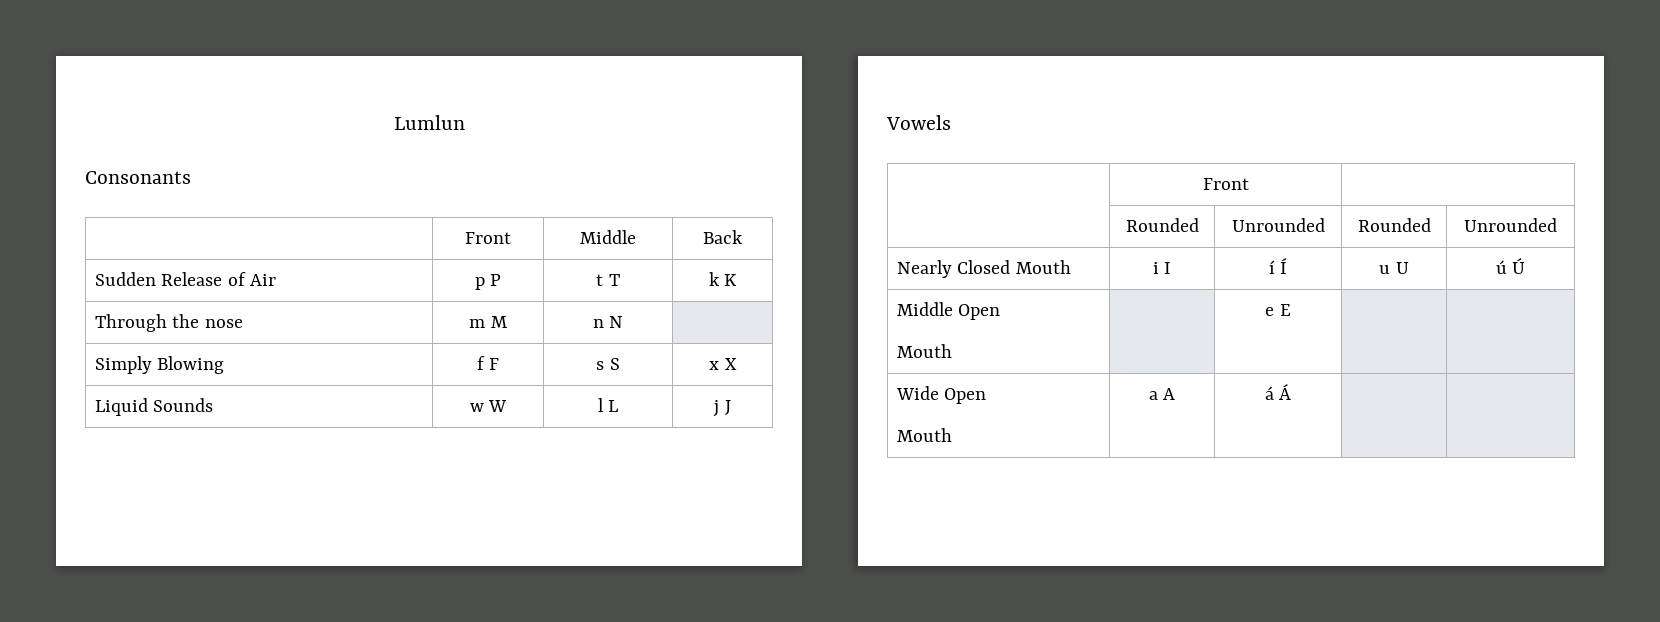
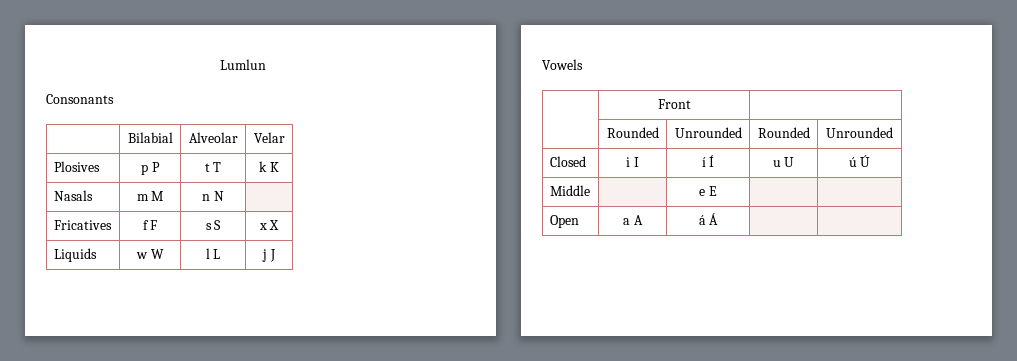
- | Front | Middle | Back
- Sudden Release of Air | p P | t T | k K
+ | Bilabial | Alveolar | Velar
+ Plosives | p P | t T | k K
- Through the nose | m M | n N |
+ Nasals | m M | n N |
- Simply Blowing | f F | s S | x X
+ Fricatives | f F | s S | x X
- Liquid Sounds | w W | l L | j J
+ Liquids | w W | l L | j J
- Nearly Closed Mouth | i I | í Í | u U | ú Ú
+ Closed | i I | í Í | u U | ú Ú
- Middle Open
- Mouth | | e E | |
+ Middle | | e E | |
- Wide Open
- Mouth | a A | á Á | |
+ Open | a A | á Á | |

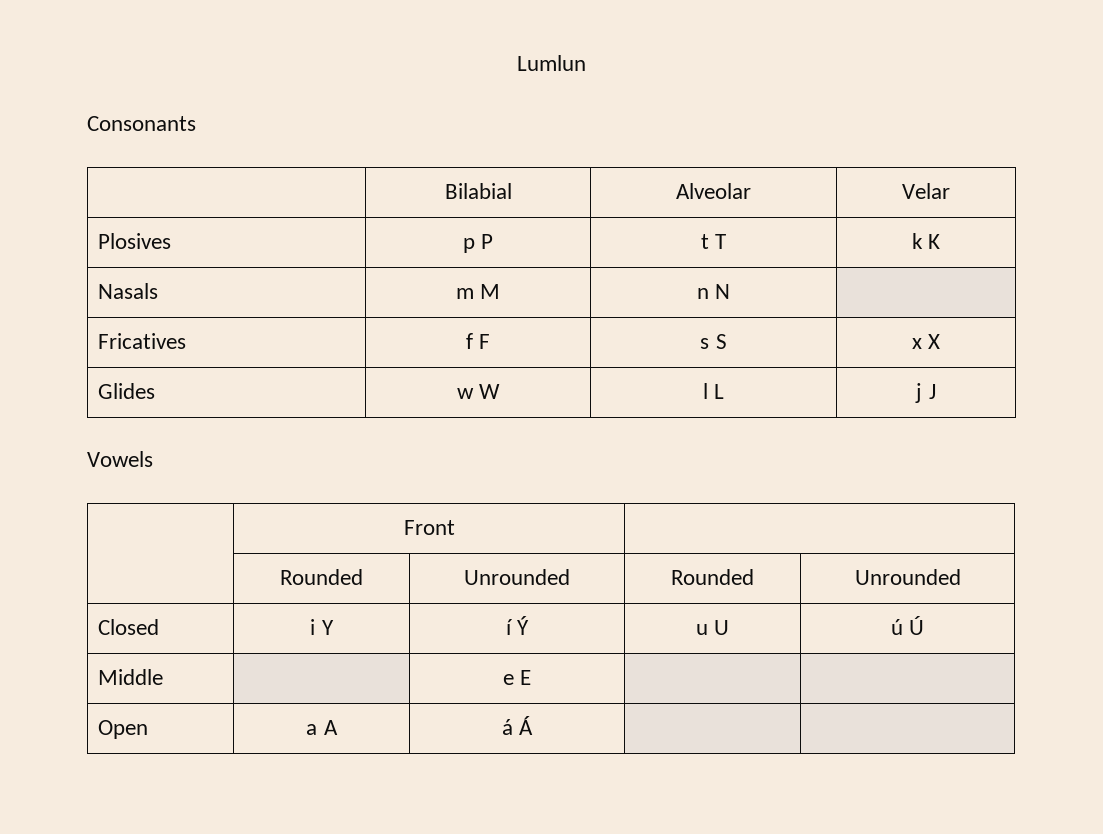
- Liquids | w W | l L | j J
+ Glides | w W | l L | j J
- Closed | i I | í Í | u U | ú Ú
+ Closed | i Y | í Ý | u U | ú Ú

